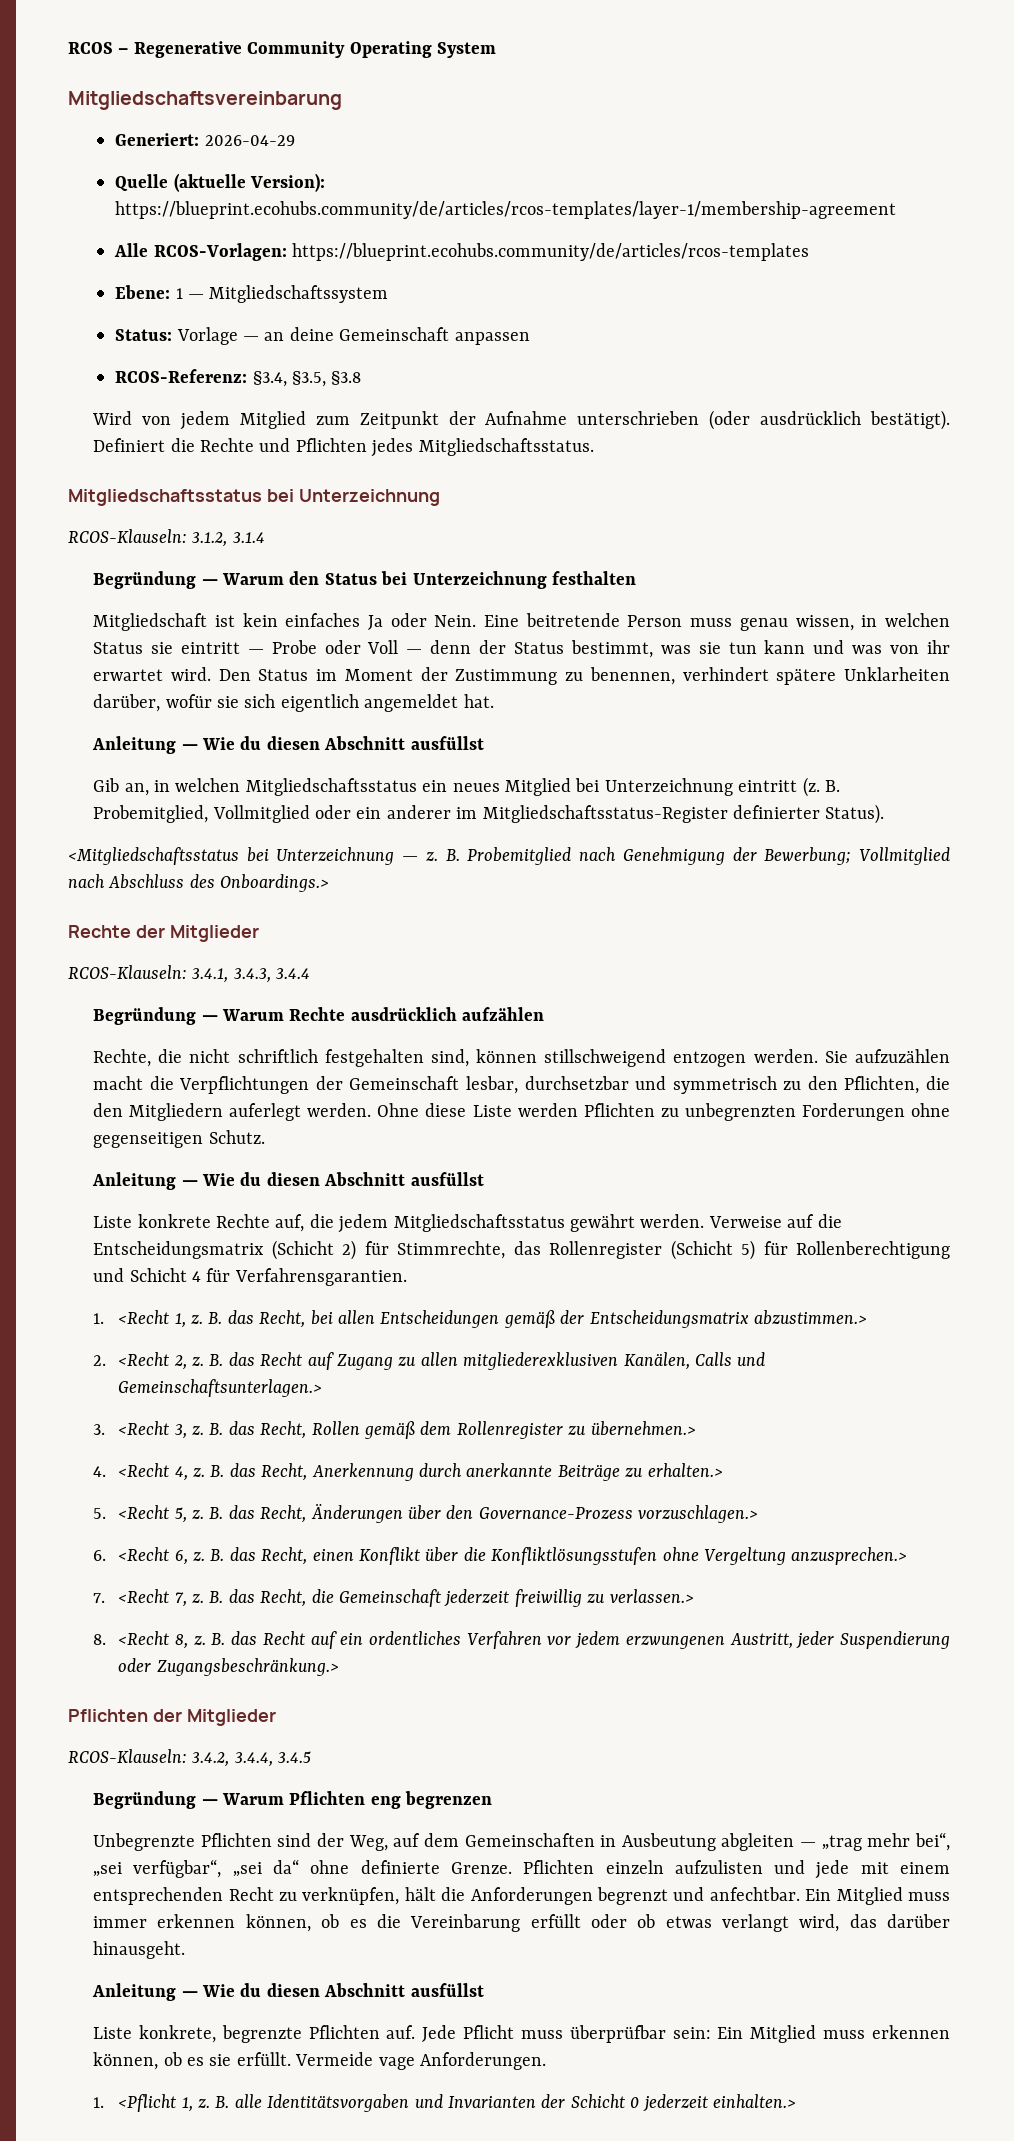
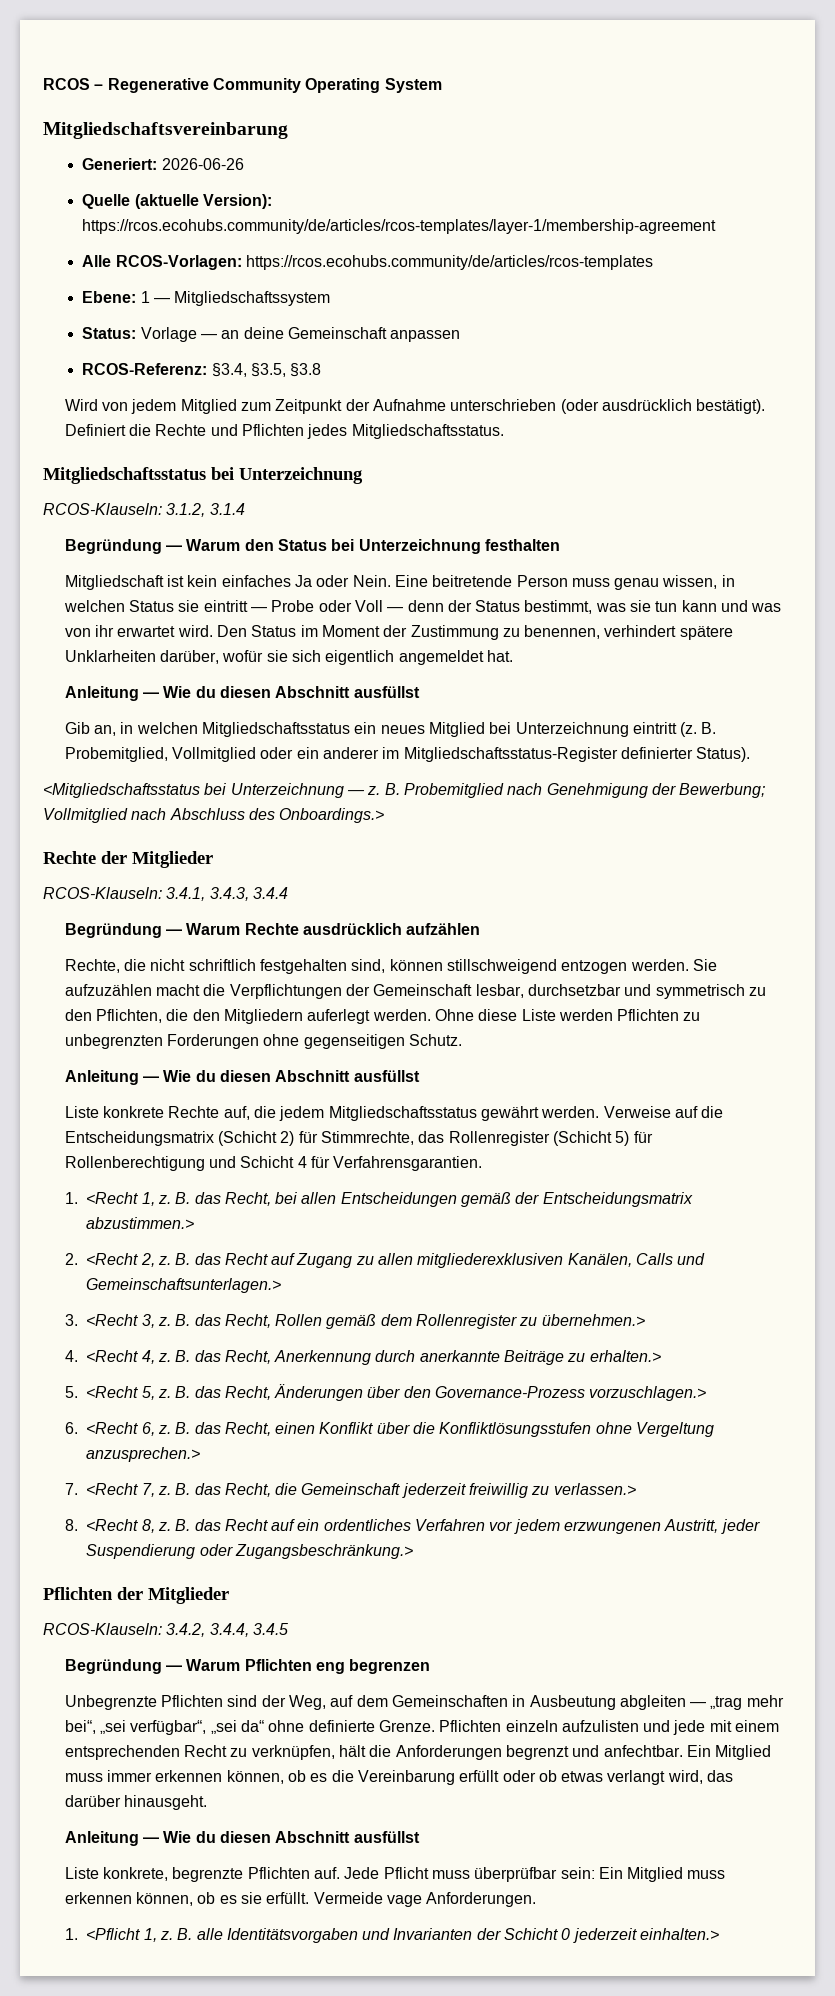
- Generiert: 2026-04-29
+ Generiert: 2026-06-26
- Quelle (aktuelle Version): https://blueprint.ecohubs.community/de/articles/rcos-templates/layer-1/membership-agreement
+ Quelle (aktuelle Version): https://rcos.ecohubs.community/de/articles/rcos-templates/layer-1/membership-agreement
- Alle RCOS-Vorlagen: https://blueprint.ecohubs.community/de/articles/rcos-templates
+ Alle RCOS-Vorlagen: https://rcos.ecohubs.community/de/articles/rcos-templates

